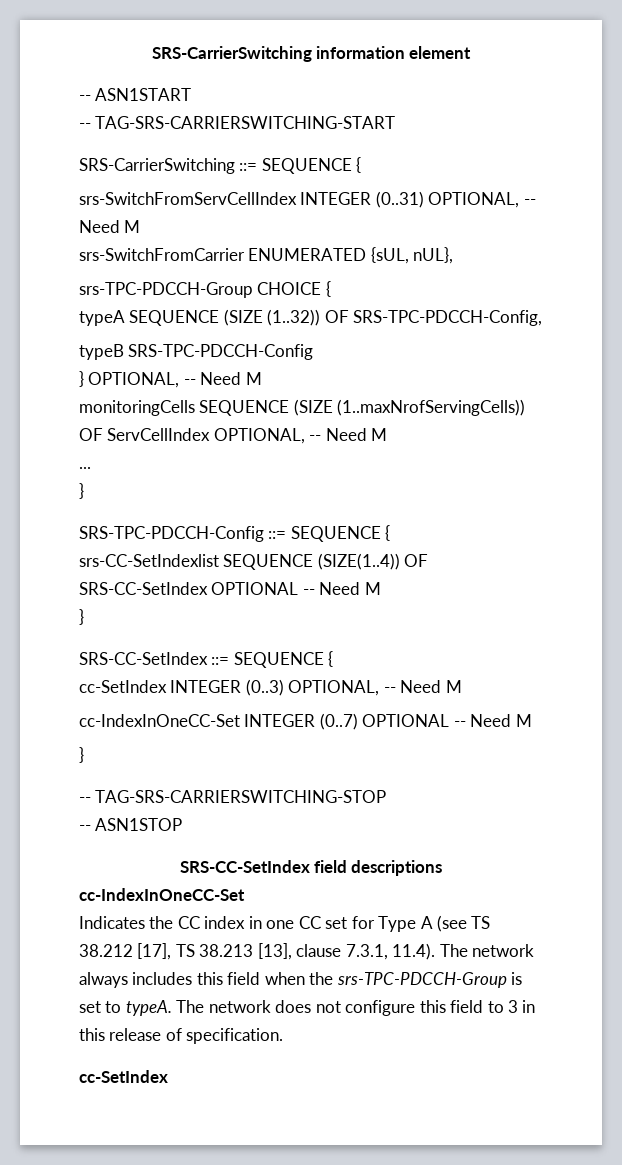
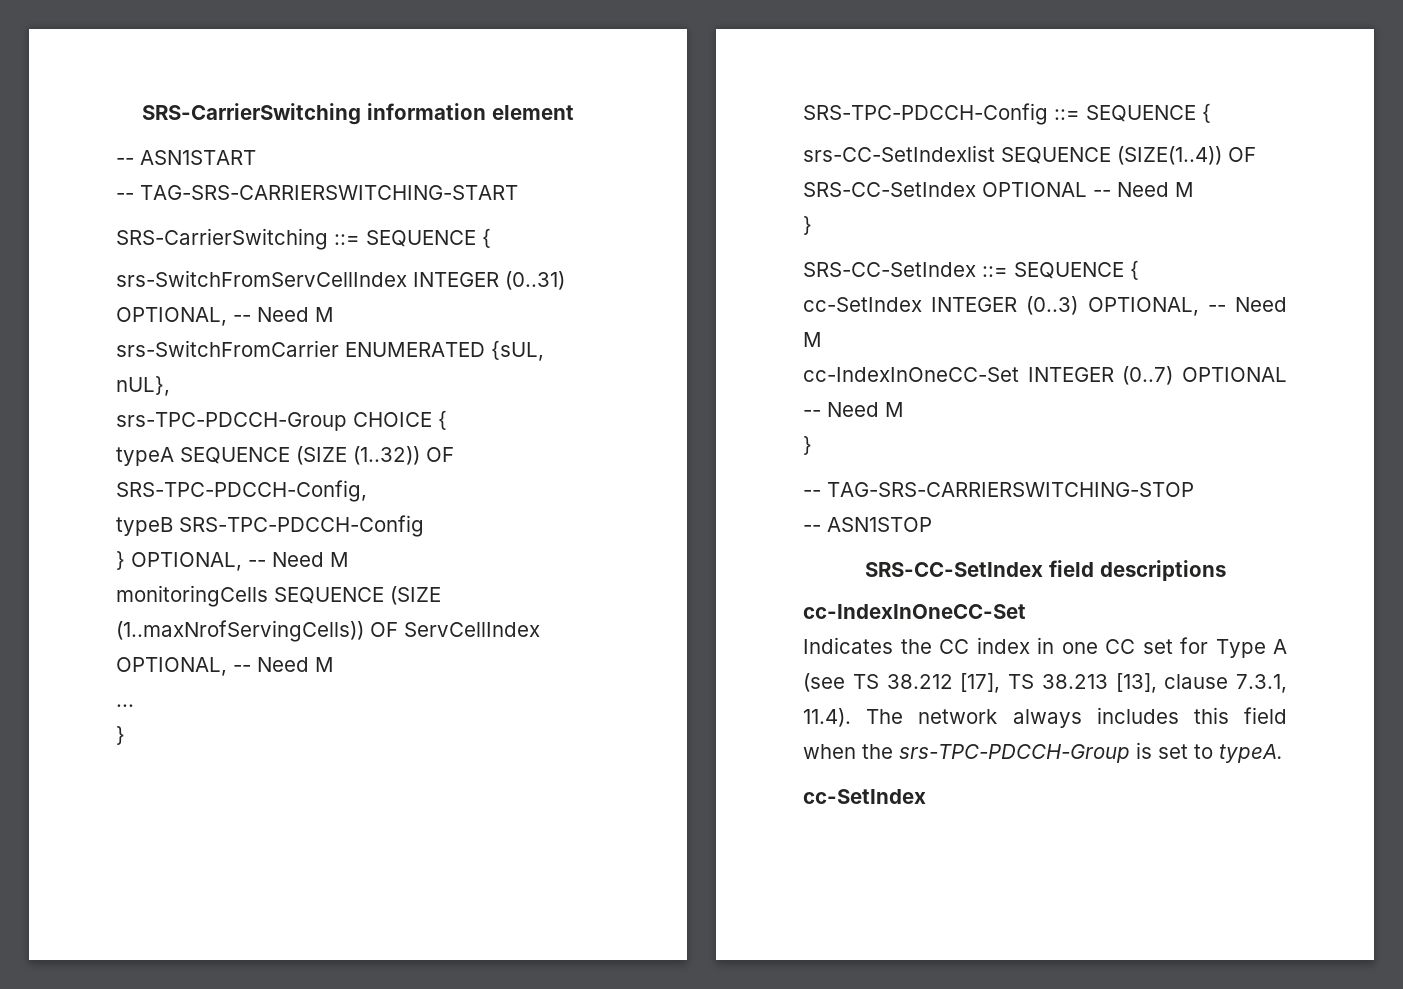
- The network does not configure this field to 3 in this release of specification.

